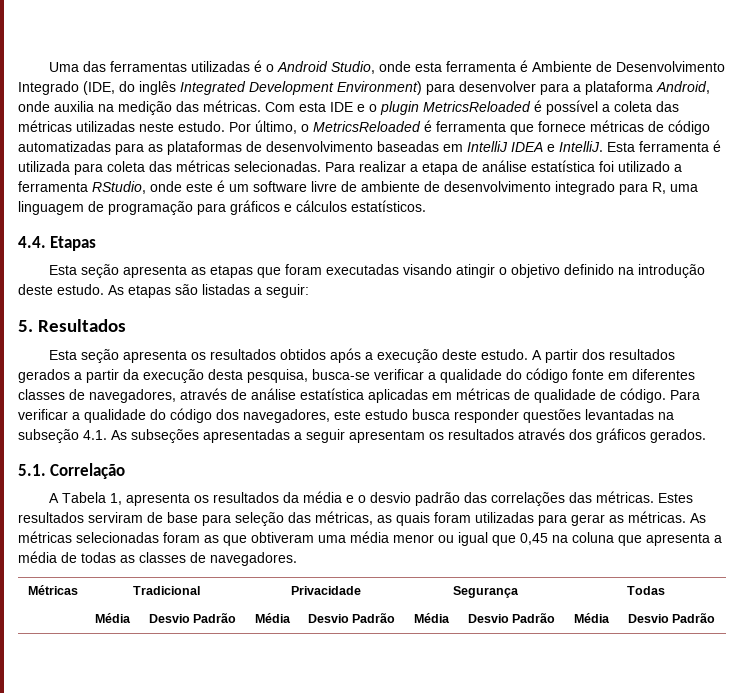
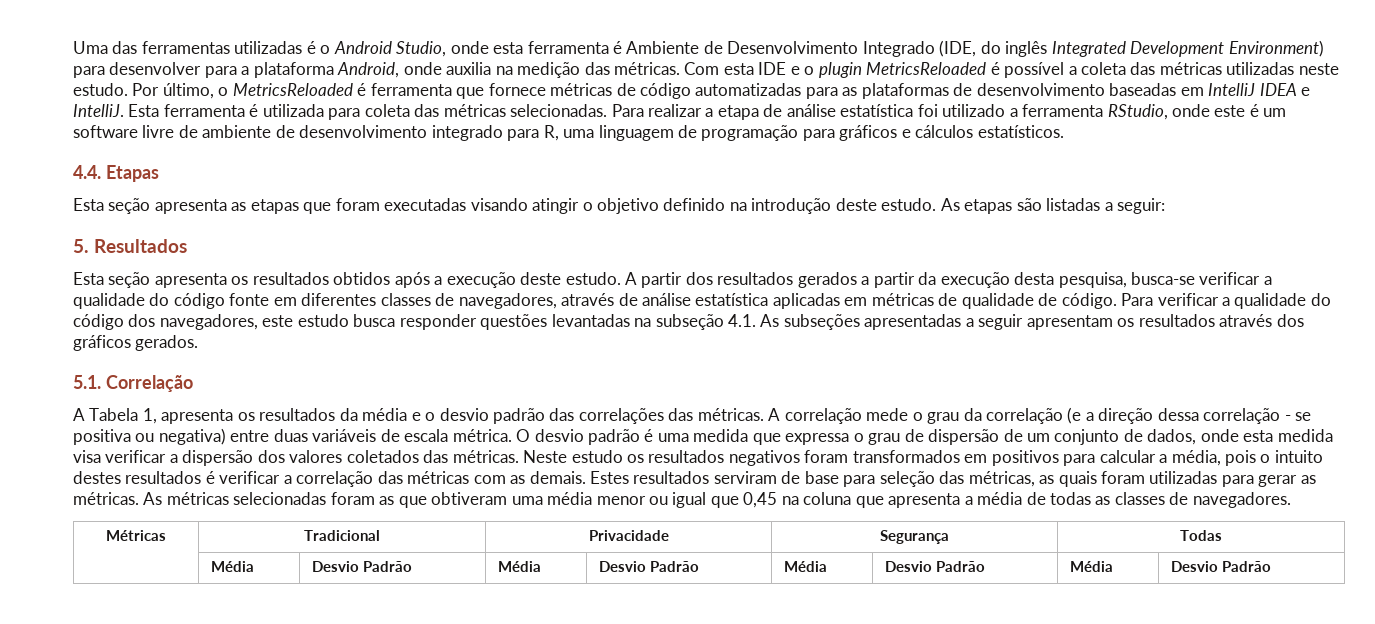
+ A correlação mede o grau da correlação (e a direção dessa correlação - se positiva ou negativa) entre duas variáveis de escala métrica. O desvio padrão é uma medida que expressa o grau de dispersão de um conjunto de dados, onde esta medida visa verificar a dispersão dos valores coletados das métricas. Neste estudo os resultados negativos foram transformados em positivos para calcular a média, pois o intuito destes resultados é verificar a correlação das métricas com as demais.

